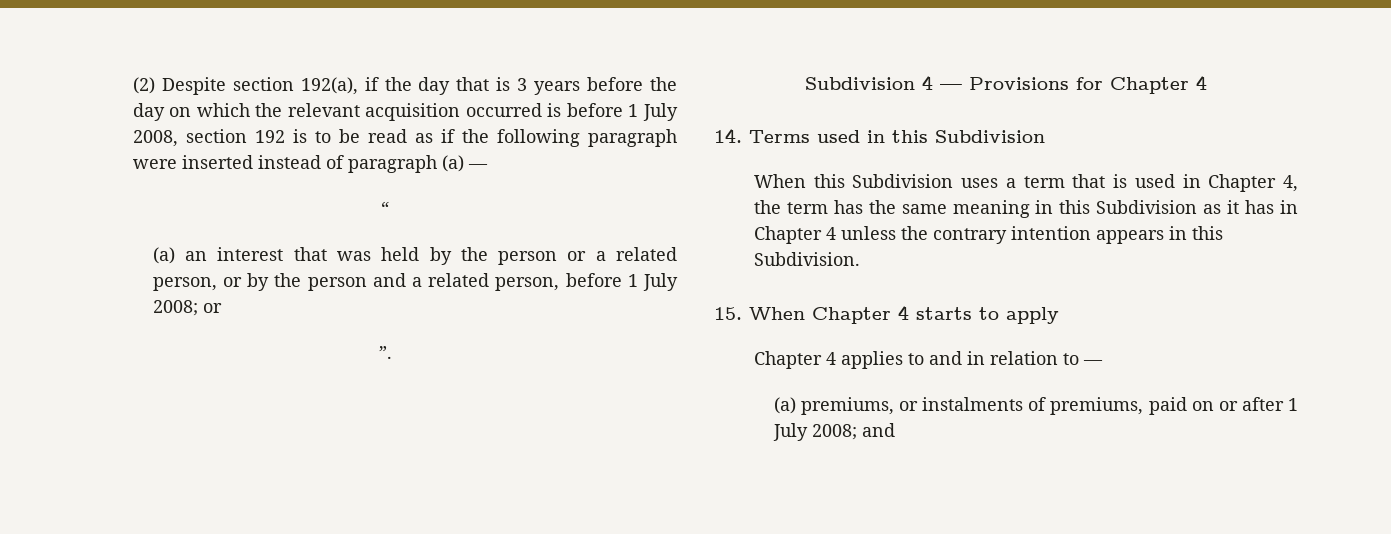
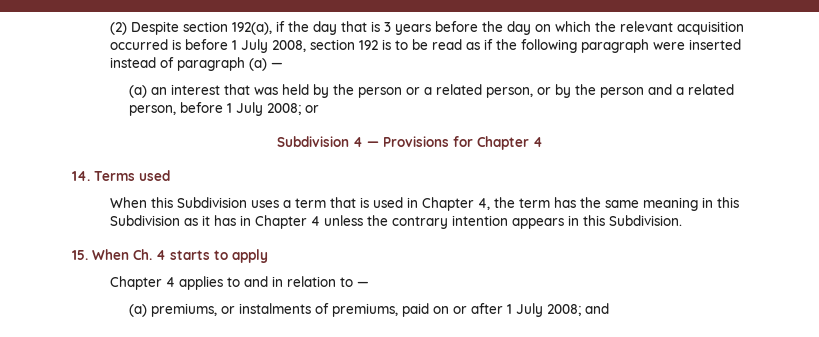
- “
- ”.
- 14. Terms used in this Subdivision
+ 14. Terms used
- 15. When Chapter 4 starts to apply
+ 15. When Ch. 4 starts to apply

